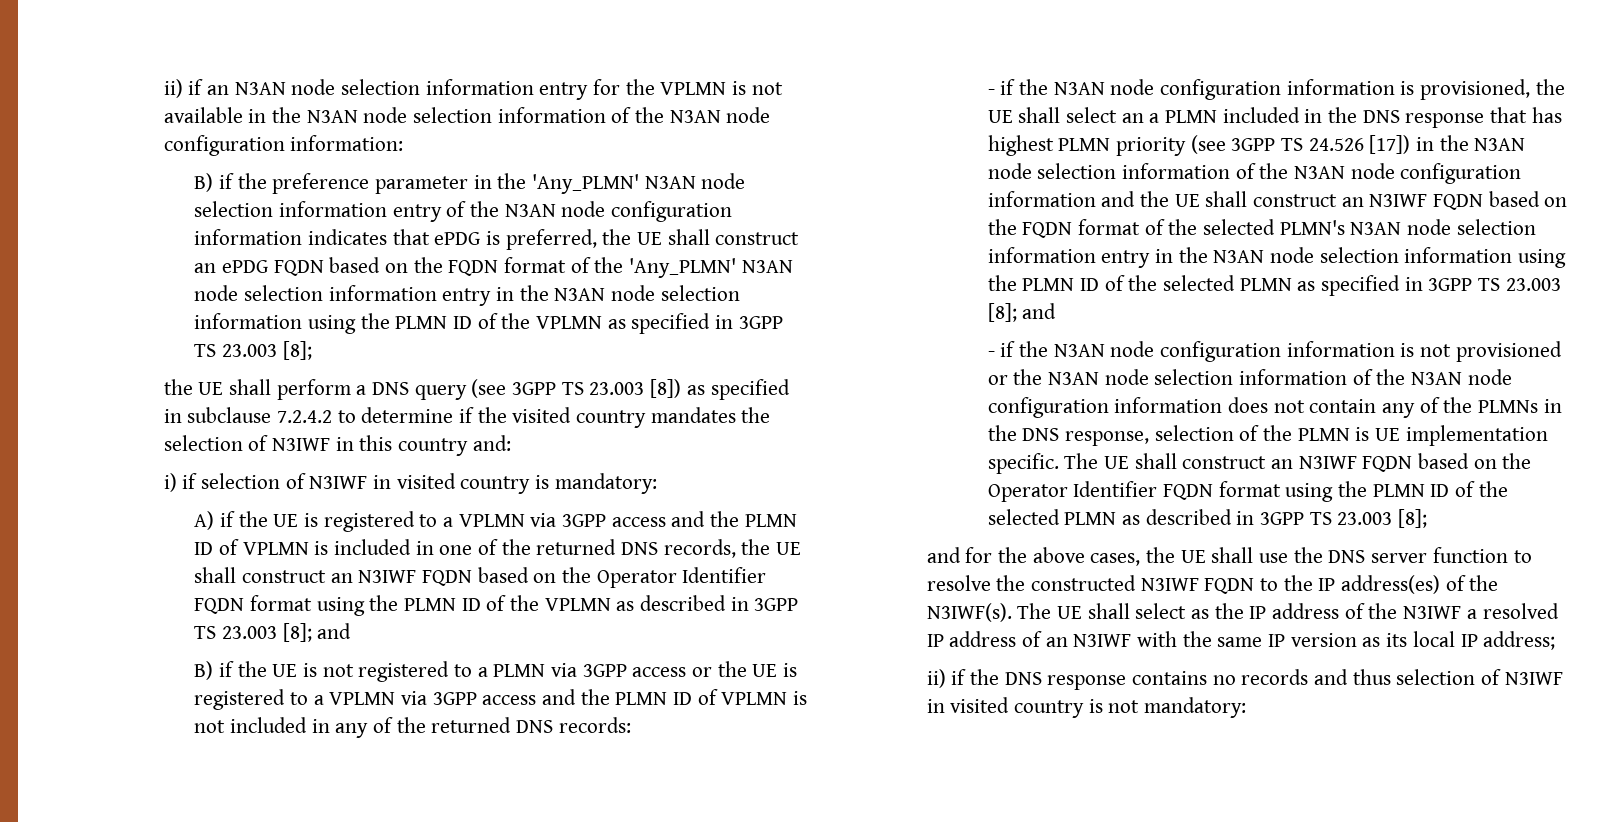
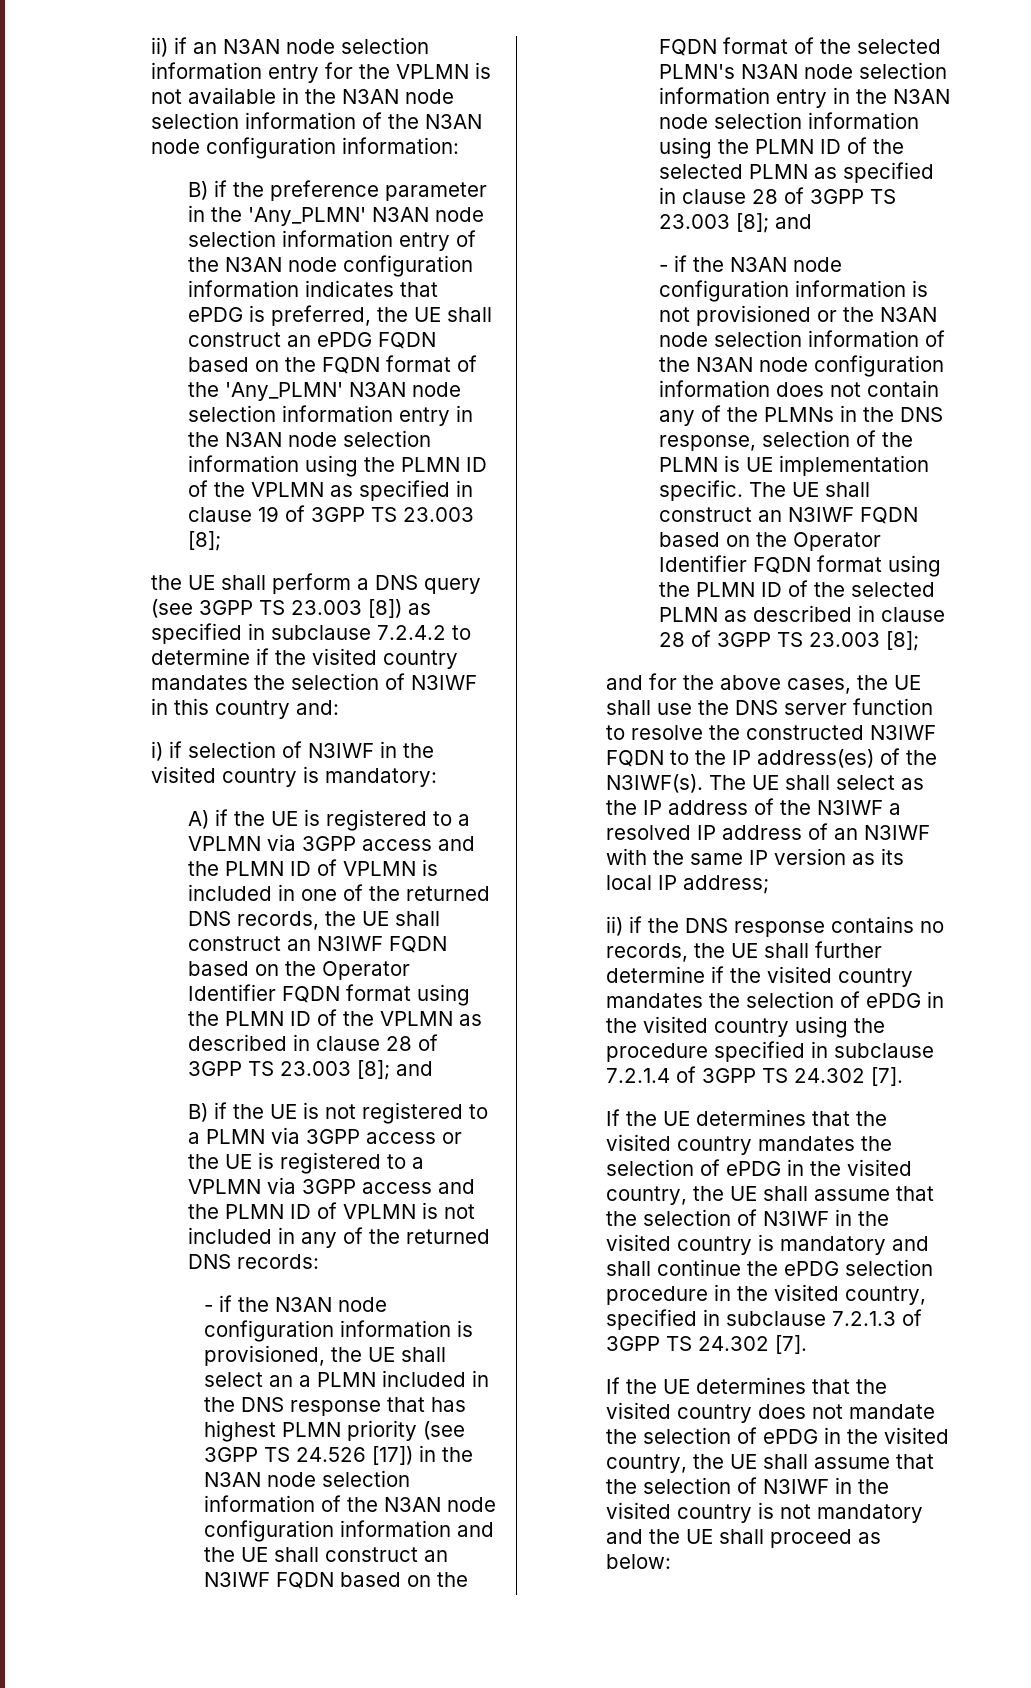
- B) if the preference parameter in the 'Any_PLMN' N3AN node selection information entry of the N3AN node configuration information indicates that ePDG is preferred, the UE shall construct an ePDG FQDN based on the FQDN format of the 'Any_PLMN' N3AN node selection information entry in the N3AN node selection information using the PLMN ID of the VPLMN as specified in 3GPP TS 23.003 [8];
+ B) if the preference parameter in the 'Any_PLMN' N3AN node selection information entry of the N3AN node configuration information indicates that ePDG is preferred, the UE shall construct an ePDG FQDN based on the FQDN format of the 'Any_PLMN' N3AN node selection information entry in the N3AN node selection information using the PLMN ID of the VPLMN as specified in clause 19 of 3GPP TS 23.003 [8];
- i) if selection of N3IWF in visited country is mandatory:
+ i) if selection of N3IWF in the visited country is mandatory:
- A) if the UE is registered to a VPLMN via 3GPP access and the PLMN ID of VPLMN is included in one of the returned DNS records, the UE shall construct an N3IWF FQDN based on the Operator Identifier FQDN format using the PLMN ID of the VPLMN as described in 3GPP TS 23.003 [8]; and
+ A) if the UE is registered to a VPLMN via 3GPP access and the PLMN ID of VPLMN is included in one of the returned DNS records, the UE shall construct an N3IWF FQDN based on the Operator Identifier FQDN format using the PLMN ID of the VPLMN as described in clause 28 of 3GPP TS 23.003 [8]; and
- - if the N3AN node configuration information is provisioned, the UE shall select an a PLMN included in the DNS response that has highest PLMN priority (see 3GPP TS 24.526 [17]) in the N3AN node selection information of the N3AN node configuration information and the UE shall construct an N3IWF FQDN based on the FQDN format of the selected PLMN's N3AN node selection information entry in the N3AN node selection information using the PLMN ID of the selected PLMN as specified in 3GPP TS 23.003 [8];
+ - if the N3AN node configuration information is provisioned, the UE shall select an a PLMN included in the DNS response that has highest PLMN priority (see 3GPP TS 24.526 [17]) in the N3AN node selection information of the N3AN node configuration information and the UE shall construct an N3IWF FQDN based on the FQDN format of the selected PLMN's N3AN node selection information entry in the N3AN node selection information using the PLMN ID of the selected PLMN as specified in clause 28 of 3GPP TS 23.003 [8];
- The UE shall construct an N3IWF FQDN based on the Operator Identifier FQDN format using the PLMN ID of the selected PLMN as described in 3GPP TS 23.003 [8];
+ The UE shall construct an N3IWF FQDN based on the Operator Identifier FQDN format using the PLMN ID of the selected PLMN as described in clause 28 of 3GPP TS 23.003 [8];
- ii) if the DNS response contains no records and thus selection of N3IWF in visited country is not mandatory:
+ ii) if the DNS response contains no records, the UE shall further determine if the visited country mandates the selection of ePDG in the visited country using the procedure specified in subclause 7.2.1.4 of 3GPP TS 24.302 [7].
+ If the UE determines that the visited country mandates the selection of ePDG in the visited country, the UE shall assume that the selection of N3IWF in the visited country is mandatory and shall continue the ePDG selection procedure in the visited country, specified in subclause 7.2.1.3 of 3GPP TS 24.302 [7].
+ If the UE determines that the visited country does not mandate the selection of ePDG in the visited country, the UE shall assume that the selection of N3IWF in the visited country is not mandatory and the UE shall proceed as below:

